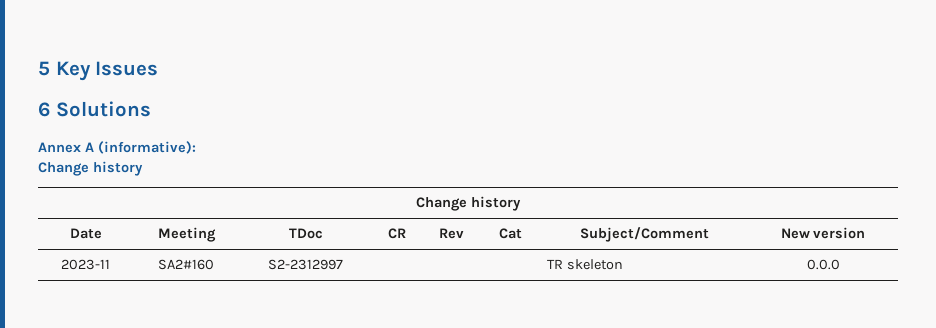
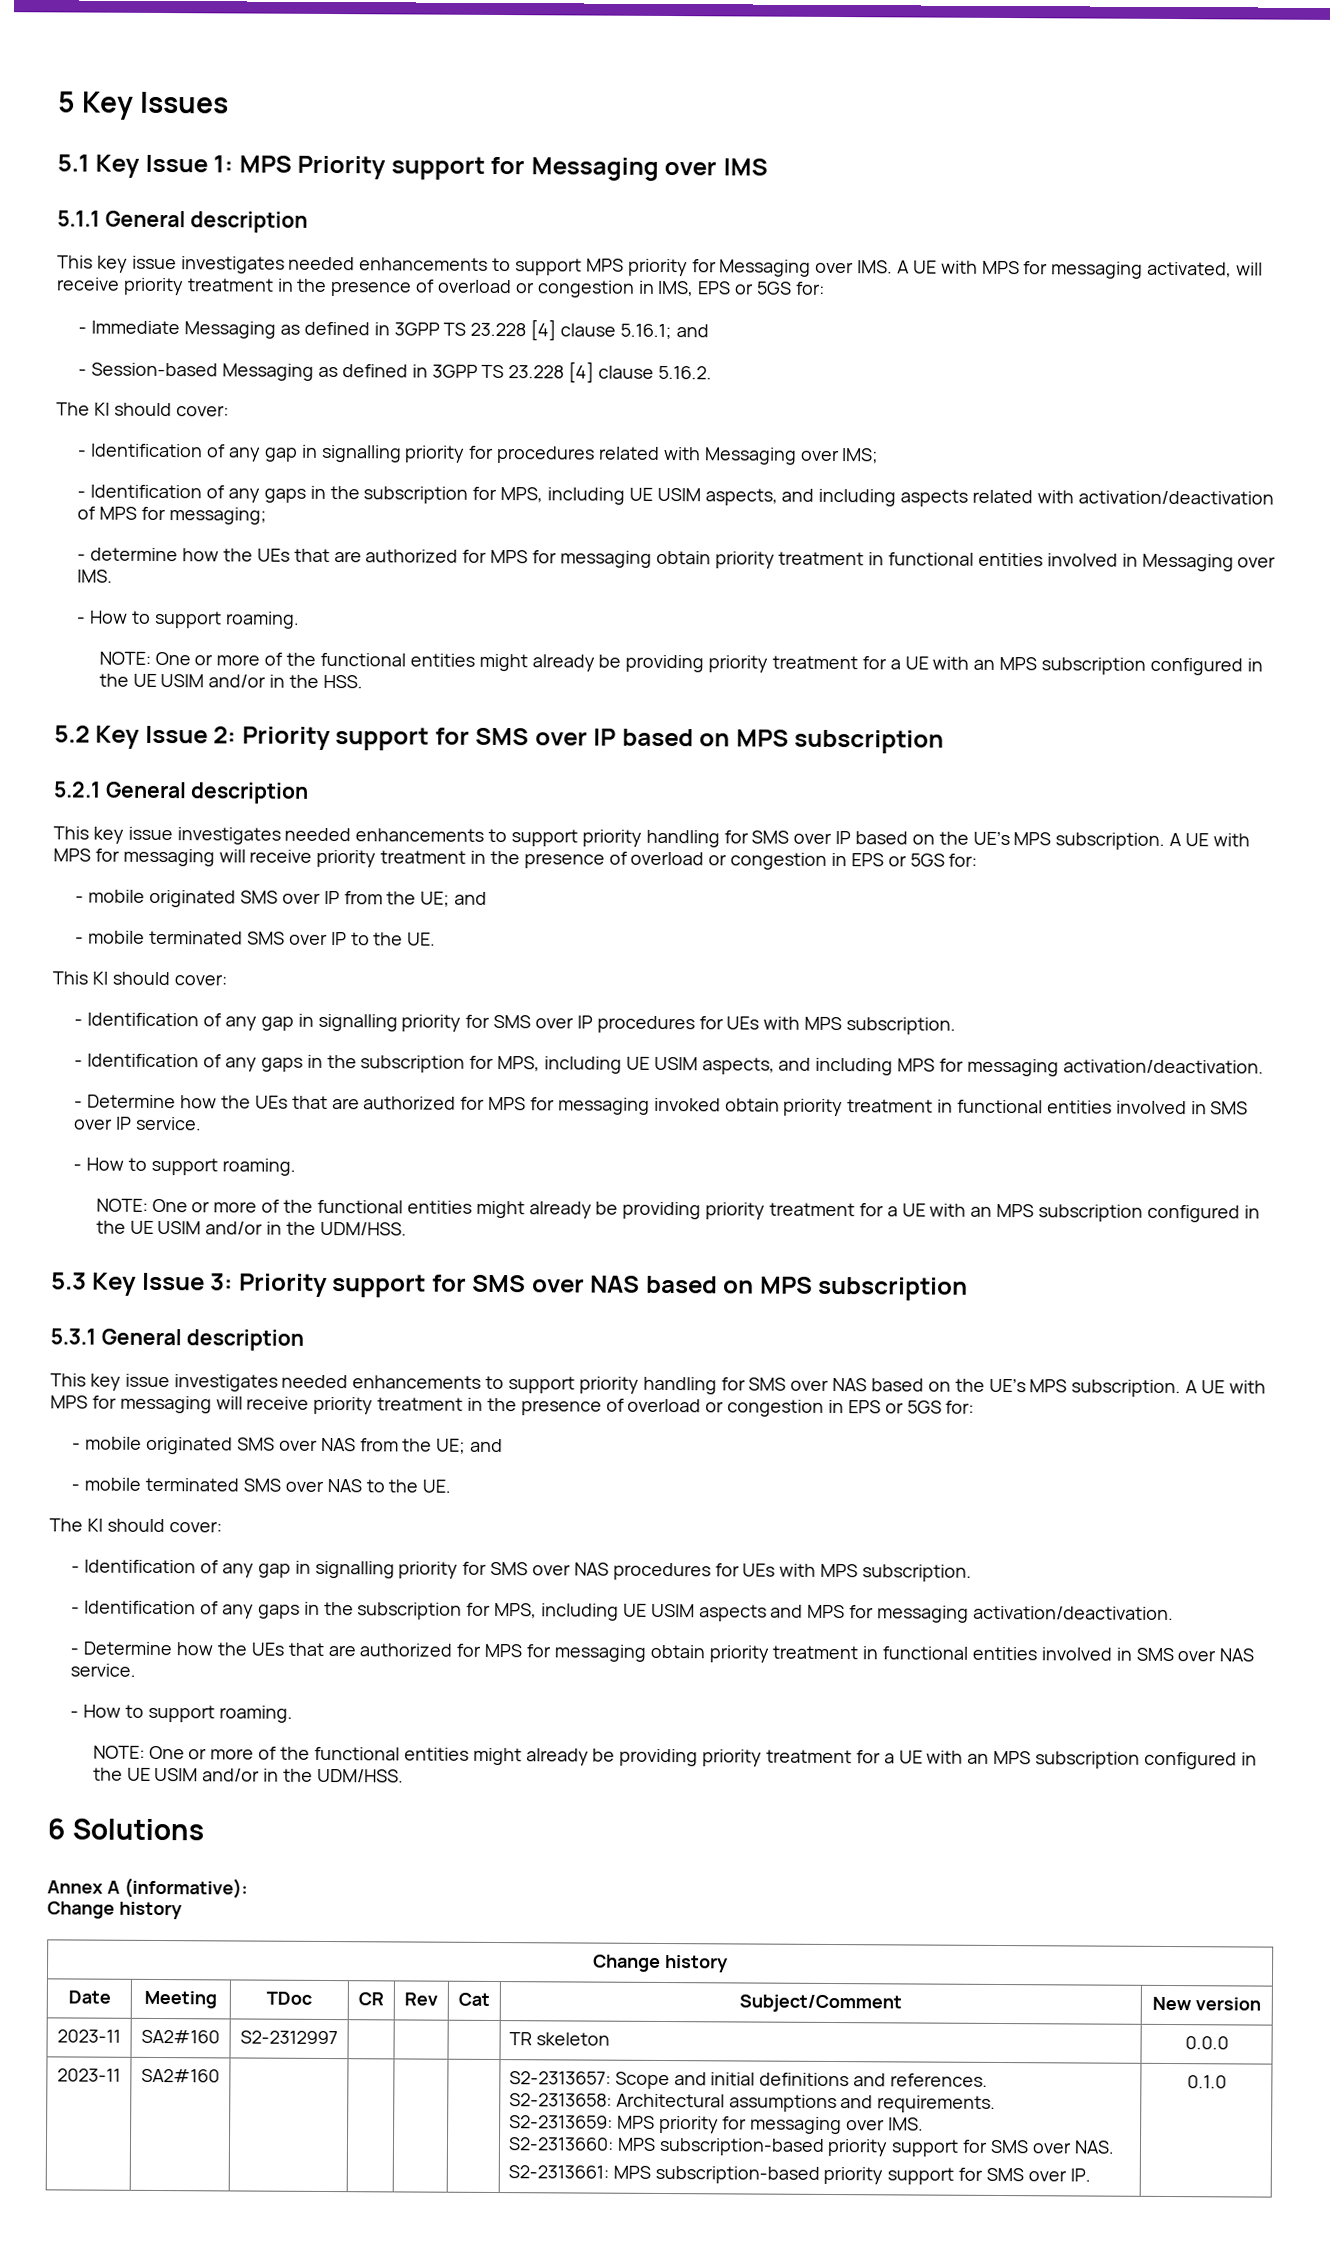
+ 5.1 Key Issue 1: MPS Priority support for Messaging over IMS
+ 5.1.1 General description
+ This key issue investigates needed enhancements to support MPS priority for Messaging over IMS. A UE with MPS for messaging activated, will receive priority treatment in the presence of overload or congestion in IMS, EPS or 5GS for:
+ - Immediate Messaging as defined in 3GPP TS 23.228 [4] clause 5.16.1; and
+ - Session-based Messaging as defined in 3GPP TS 23.228 [4] clause 5.16.2.
+ The KI should cover:
+ - Identification of any gap in signalling priority for procedures related with Messaging over IMS;
+ - Identification of any gaps in the subscription for MPS, including UE USIM aspects, and including aspects related with activation/deactivation of MPS for messaging;
+ - determine how the UEs that are authorized for MPS for messaging obtain priority treatment in functional entities involved in Messaging over IMS.
+ - How to support roaming.
+ NOTE: One or more of the functional entities might already be providing priority treatment for a UE with an MPS subscription configured in the UE USIM and/or in the HSS.
+ 5.2 Key Issue 2: Priority support for SMS over IP based on MPS subscription
+ 5.2.1 General description
+ This key issue investigates needed enhancements to support priority handling for SMS over IP based on the UE’s MPS subscription. A UE with MPS for messaging will receive priority treatment in the presence of overload or congestion in EPS or 5GS for:
+ - mobile originated SMS over IP from the UE; and
+ - mobile terminated SMS over IP to the UE.
+ This KI should cover:
+ - Identification of any gap in signalling priority for SMS over IP procedures for UEs with MPS subscription.
+ - Identification of any gaps in the subscription for MPS, including UE USIM aspects, and including MPS for messaging activation/deactivation.
+ - Determine how the UEs that are authorized for MPS for messaging invoked obtain priority treatment in functional entities involved in SMS over IP service.
+ - How to support roaming.
+ NOTE: One or more of the functional entities might already be providing priority treatment for a UE with an MPS subscription configured in the UE USIM and/or in the UDM/HSS.
+ 5.3 Key Issue 3: Priority support for SMS over NAS based on MPS subscription
+ 5.3.1 General description
+ This key issue investigates needed enhancements to support priority handling for SMS over NAS based on the UE’s MPS subscription. A UE with MPS for messaging will receive priority treatment in the presence of overload or congestion in EPS or 5GS for:
+ - mobile originated SMS over NAS from the UE; and
+ - mobile terminated SMS over NAS to the UE.
+ The KI should cover:
+ - Identification of any gap in signalling priority for SMS over NAS procedures for UEs with MPS subscription.
+ - Identification of any gaps in the subscription for MPS, including UE USIM aspects and MPS for messaging activation/deactivation.
+ - Determine how the UEs that are authorized for MPS for messaging obtain priority treatment in functional entities involved in SMS over NAS service.
+ - How to support roaming.
+ NOTE: One or more of the functional entities might already be providing priority treatment for a UE with an MPS subscription configured in the UE USIM and/or in the UDM/HSS.
+ 2023-11 | SA2#160 | | | | | S2-2313657: Scope and initial definitions and references.
+ S2-2313658: Architectural assumptions and requirements.
+ S2-2313659: MPS priority for messaging over IMS.
+ S2-2313660: MPS subscription-based priority support for SMS over NAS.
+ S2-2313661: MPS subscription-based priority support for SMS over IP. | 0.1.0

